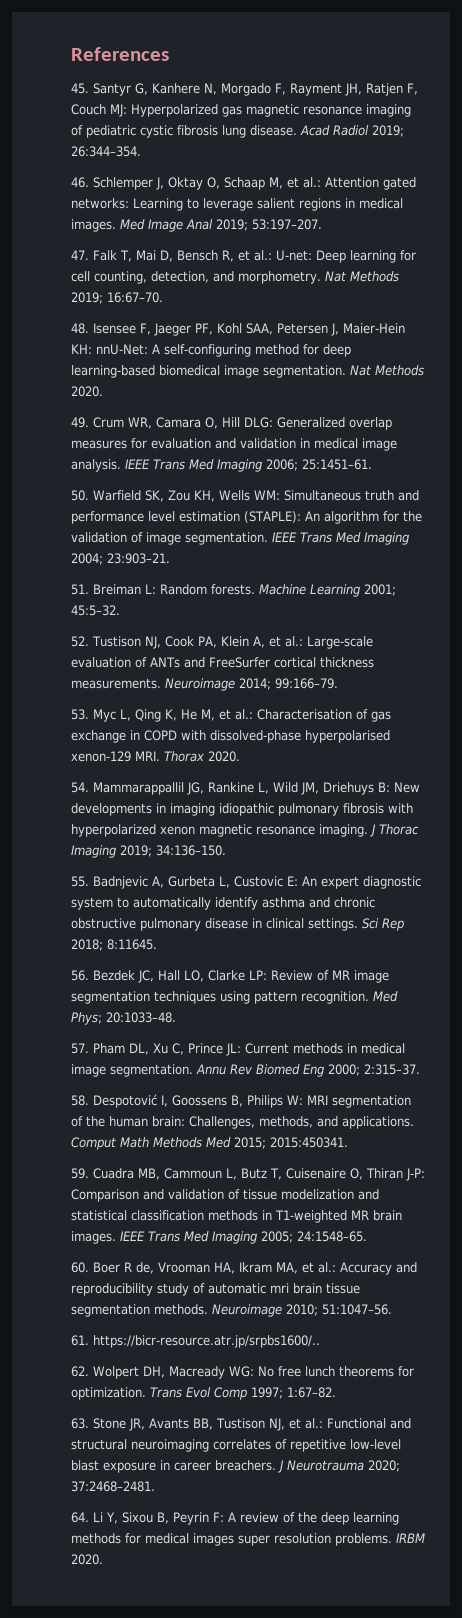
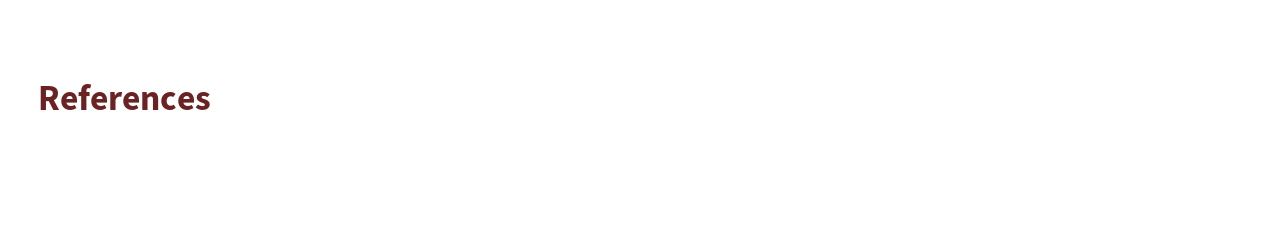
- 45. Santyr G, Kanhere N, Morgado F, Rayment JH, Ratjen F, Couch MJ: Hyperpolarized gas magnetic resonance imaging of pediatric cystic fibrosis lung disease. Acad Radiol 2019; 26:344–354.
- 46. Schlemper J, Oktay O, Schaap M, et al.: Attention gated networks: Learning to leverage salient regions in medical images. Med Image Anal 2019; 53:197–207.
- 47. Falk T, Mai D, Bensch R, et al.: U-net: Deep learning for cell counting, detection, and morphometry. Nat Methods 2019; 16:67–70.
- 48. Isensee F, Jaeger PF, Kohl SAA, Petersen J, Maier-Hein KH: nnU-Net: A self-configuring method for deep learning-based biomedical image segmentation. Nat Methods 2020.
- 49. Crum WR, Camara O, Hill DLG: Generalized overlap measures for evaluation and validation in medical image analysis. IEEE Trans Med Imaging 2006; 25:1451–61.
- 50. Warfield SK, Zou KH, Wells WM: Simultaneous truth and performance level estimation (STAPLE): An algorithm for the validation of image segmentation. IEEE Trans Med Imaging 2004; 23:903–21.
- 51. Breiman L: Random forests. Machine Learning 2001; 45:5–32.
- 52. Tustison NJ, Cook PA, Klein A, et al.: Large-scale evaluation of ANTs and FreeSurfer cortical thickness measurements. Neuroimage 2014; 99:166–79.
- 53. Myc L, Qing K, He M, et al.: Characterisation of gas exchange in COPD with dissolved-phase hyperpolarised xenon-129 MRI. Thorax 2020.
- 54. Mammarappallil JG, Rankine L, Wild JM, Driehuys B: New developments in imaging idiopathic pulmonary fibrosis with hyperpolarized xenon magnetic resonance imaging. J Thorac Imaging 2019; 34:136–150.
- 55. Badnjevic A, Gurbeta L, Custovic E: An expert diagnostic system to automatically identify asthma and chronic obstructive pulmonary disease in clinical settings. Sci Rep 2018; 8:11645.
- 56. Bezdek JC, Hall LO, Clarke LP: Review of MR image segmentation techniques using pattern recognition. Med Phys; 20:1033–48.
- 57. Pham DL, Xu C, Prince JL: Current methods in medical image segmentation. Annu Rev Biomed Eng 2000; 2:315–37.
- 58. Despotović I, Goossens B, Philips W: MRI segmentation of the human brain: Challenges, methods, and applications. Comput Math Methods Med 2015; 2015:450341.
- 59. Cuadra MB, Cammoun L, Butz T, Cuisenaire O, Thiran J-P: Comparison and validation of tissue modelization and statistical classification methods in T1-weighted MR brain images. IEEE Trans Med Imaging 2005; 24:1548–65.
- 60. Boer R de, Vrooman HA, Ikram MA, et al.: Accuracy and reproducibility study of automatic mri brain tissue segmentation methods. Neuroimage 2010; 51:1047–56.
- 61. https://bicr-resource.atr.jp/srpbs1600/..
- 62. Wolpert DH, Macready WG: No free lunch theorems for optimization. Trans Evol Comp 1997; 1:67–82.
- 63. Stone JR, Avants BB, Tustison NJ, et al.: Functional and structural neuroimaging correlates of repetitive low-level blast exposure in career breachers. J Neurotrauma 2020; 37:2468–2481.
- 64. Li Y, Sixou B, Peyrin F: A review of the deep learning methods for medical images super resolution problems. IRBM 2020.

